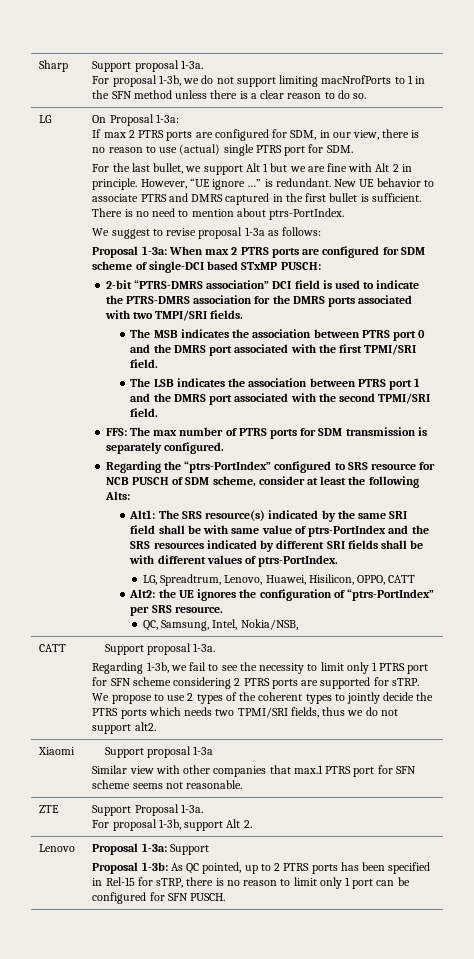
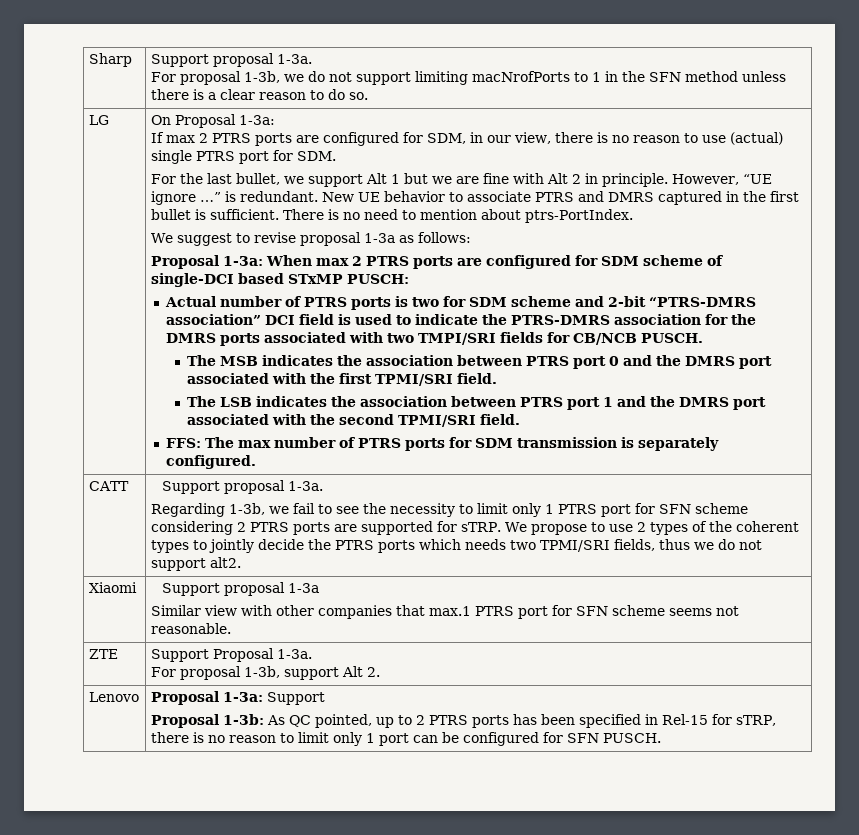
- 2-bit “PTRS-DMRS association” DCI field is used to indicate the PTRS-DMRS association for the DMRS ports associated with two TMPI/SRI fields.
+ Actual number of PTRS ports is two for SDM scheme and 2-bit “PTRS-DMRS association” DCI field is used to indicate the PTRS-DMRS association for the DMRS ports associated with two TMPI/SRI fields for CB/NCB PUSCH.
- Regarding the “ptrs-PortIndex” configured to SRS resource for NCB PUSCH of SDM scheme, consider at least the following Alts:
- Alt1: The SRS resource(s) indicated by the same SRI field shall be with same value of ptrs-PortIndex and the SRS resources indicated by different SRI fields shall be with different values of ptrs-PortIndex.
- LG, Spreadtrum, Lenovo, Huawei, Hisilicon, OPPO, CATT
- Alt2: the UE ignores the configuration of “ptrs-PortIndex” per SRS resource.
- QC, Samsung, Intel, Nokia/NSB,

